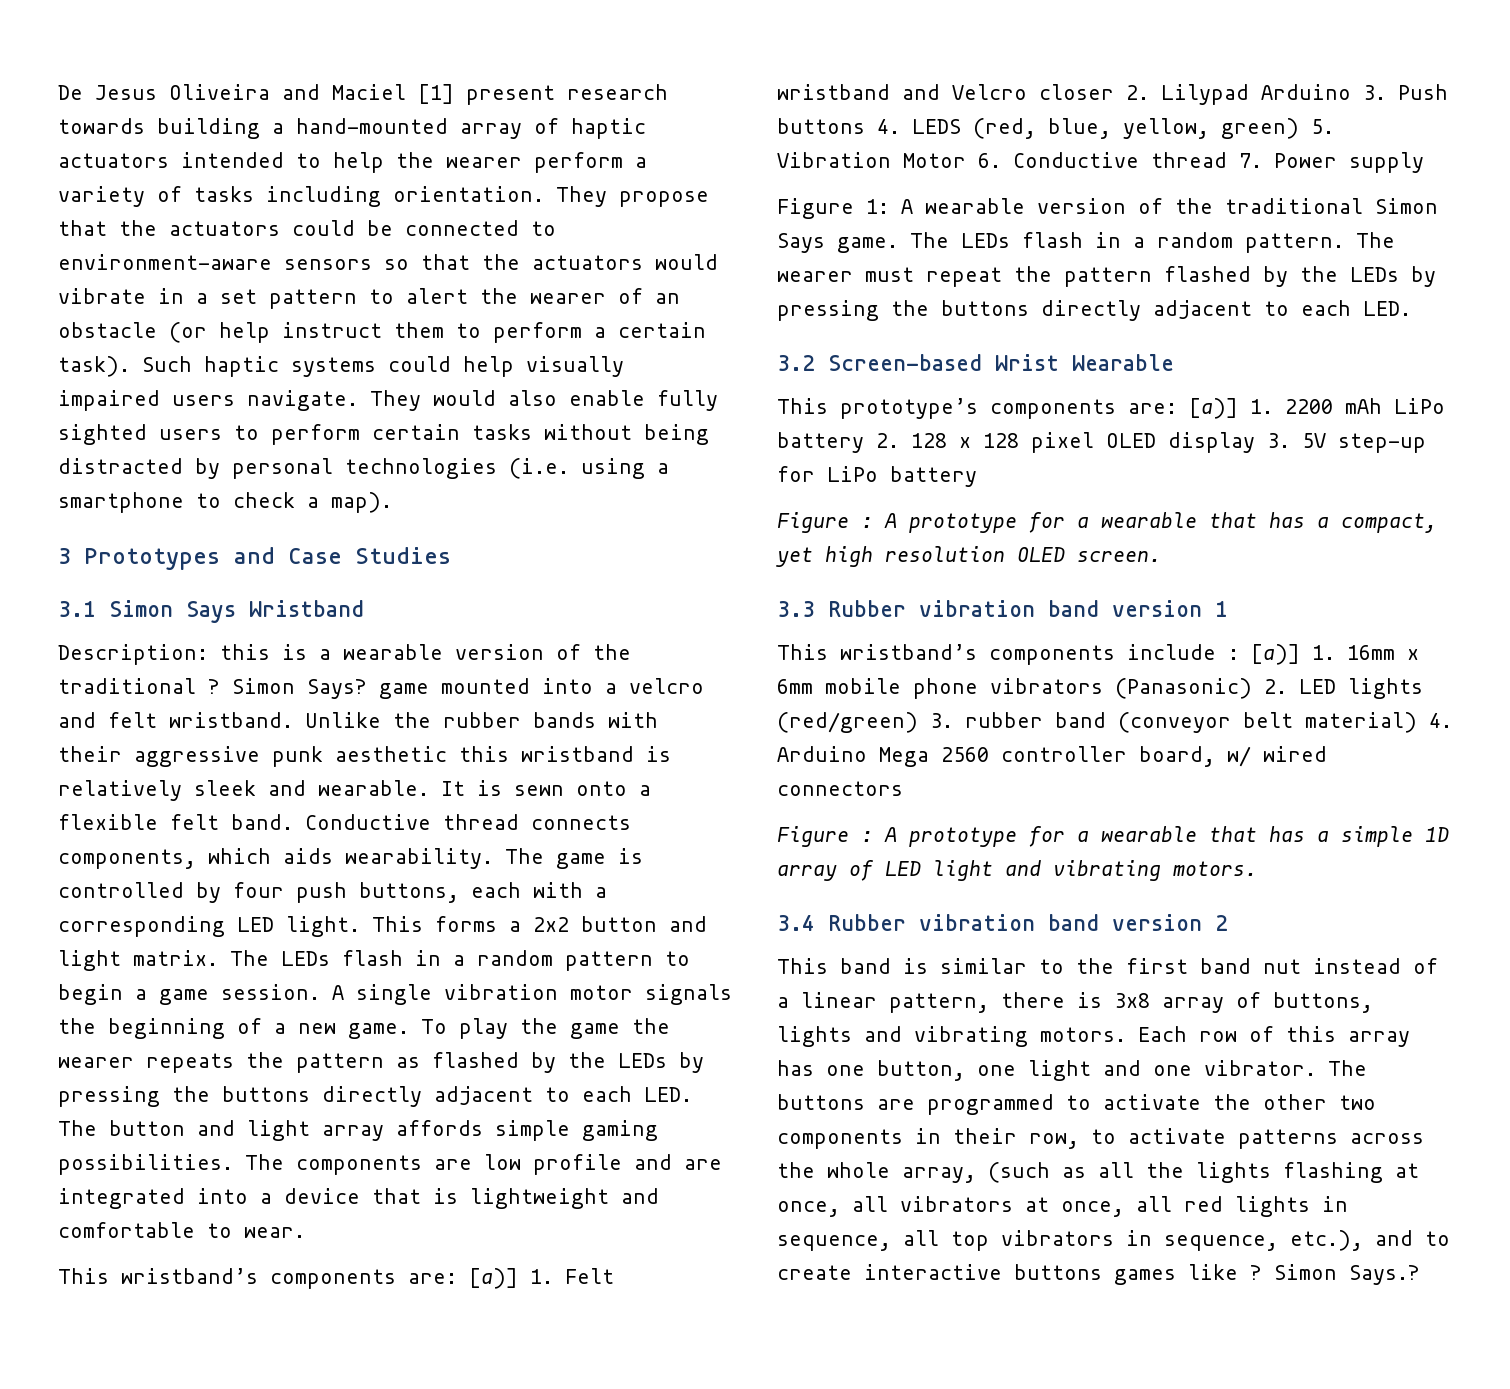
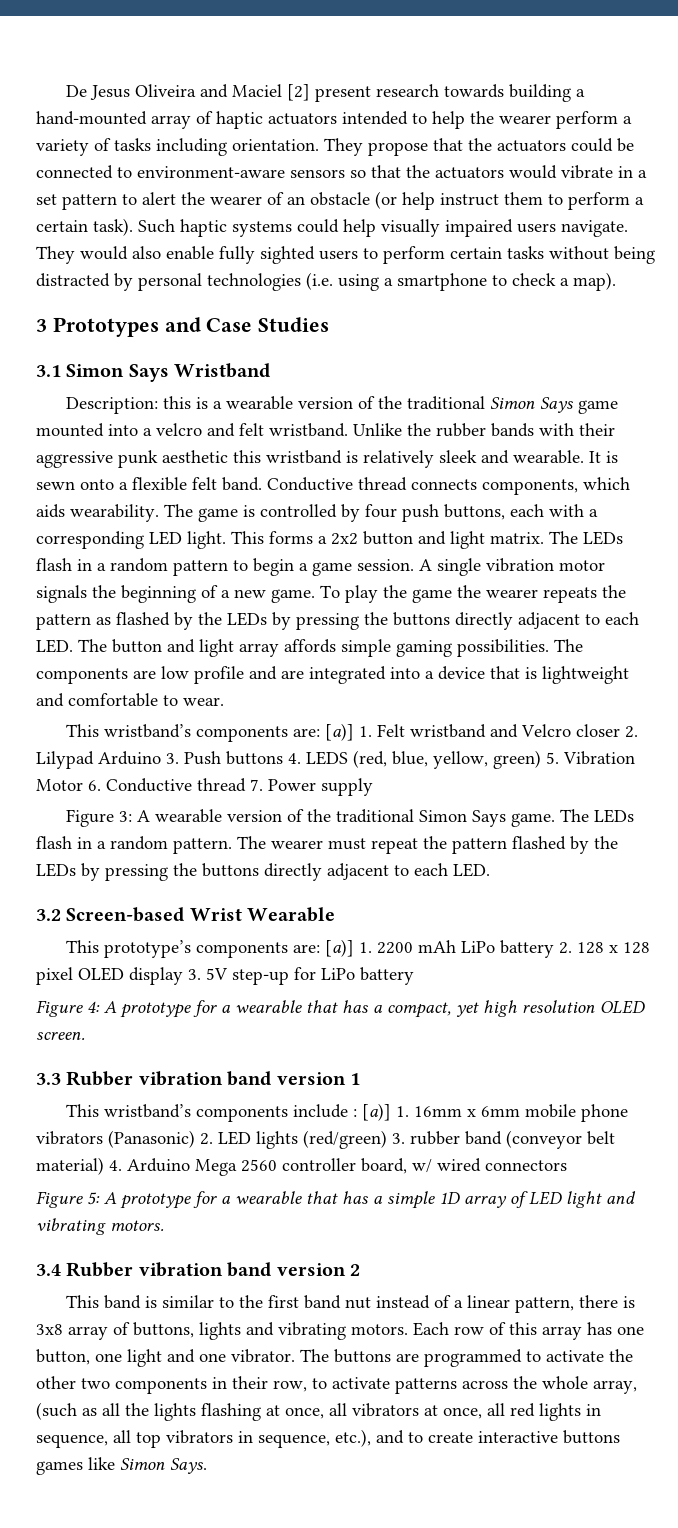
- De Jesus Oliveira and Maciel [1] present research towards building a hand-mounted array of haptic actuators intended to help the wearer perform a variety of tasks including orientation.
+ De Jesus Oliveira and Maciel [2] present research towards building a hand-mounted array of haptic actuators intended to help the wearer perform a variety of tasks including orientation.
- Description: this is a wearable version of the traditional ? Simon Says? game mounted into a velcro and felt wristband.
+ Description: this is a wearable version of the traditional Simon Says game mounted into a velcro and felt wristband.
- Figure 1: A wearable version of the traditional Simon Says game.
+ Figure 3: A wearable version of the traditional Simon Says game.
- Figure : A prototype for a wearable that has a compact, yet high resolution OLED screen.
+ Figure 4: A prototype for a wearable that has a compact, yet high resolution OLED screen.
- Figure : A prototype for a wearable that has a simple 1D array of LED light and vibrating motors.
+ Figure 5: A prototype for a wearable that has a simple 1D array of LED light and vibrating motors.
- The buttons are programmed to activate the other two components in their row, to activate patterns across the whole array, (such as all the lights flashing at once, all vibrators at once, all red lights in sequence, all top vibrators in sequence, etc.), and to create interactive buttons games like ? Simon Says.?
+ The buttons are programmed to activate the other two components in their row, to activate patterns across the whole array, (such as all the lights flashing at once, all vibrators at once, all red lights in sequence, all top vibrators in sequence, etc.), and to create interactive buttons games like Simon Says.

